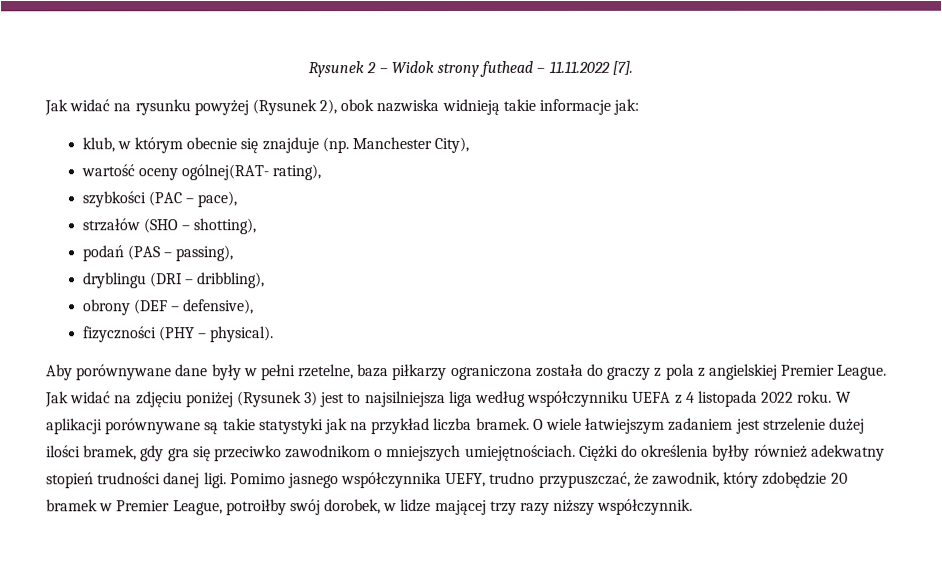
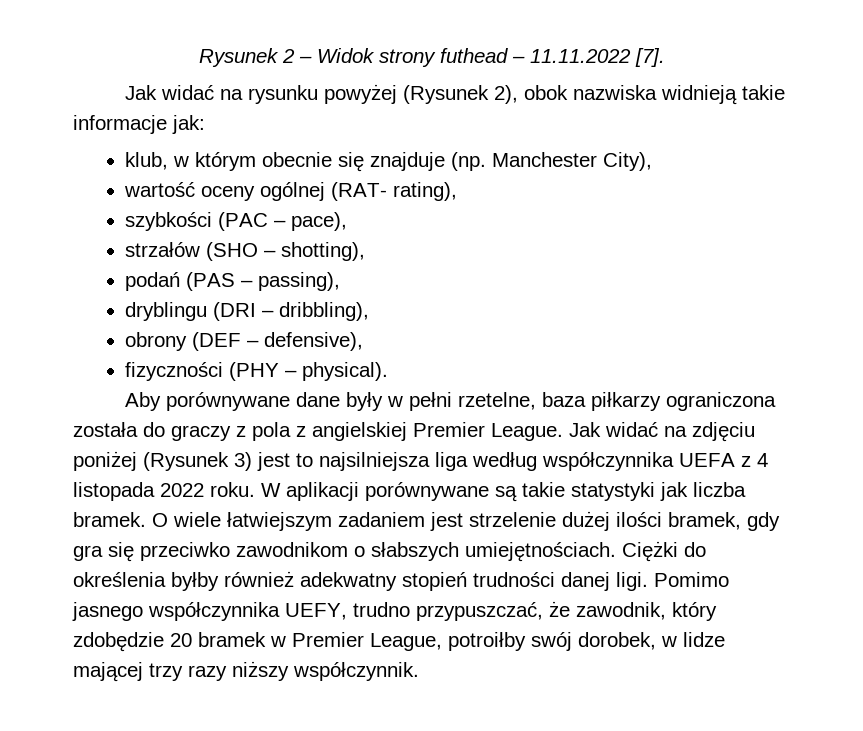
- wartość oceny ogólnej(RAT- rating),
+ wartość oceny ogólnej (RAT- rating),
- Jak widać na zdjęciu poniżej (Rysunek 3) jest to najsilniejsza liga według współczynniku UEFA z 4 listopada 2022 roku.
+ Jak widać na zdjęciu poniżej (Rysunek 3) jest to najsilniejsza liga według współczynnika UEFA z 4 listopada 2022 roku.
- W aplikacji porównywane są takie statystyki jak na przykład liczba bramek.
+ W aplikacji porównywane są takie statystyki jak liczba bramek.
- O wiele łatwiejszym zadaniem jest strzelenie dużej ilości bramek, gdy gra się przeciwko zawodnikom o mniejszych umiejętnościach.
+ O wiele łatwiejszym zadaniem jest strzelenie dużej ilości bramek, gdy gra się przeciwko zawodnikom o słabszych umiejętnościach.

